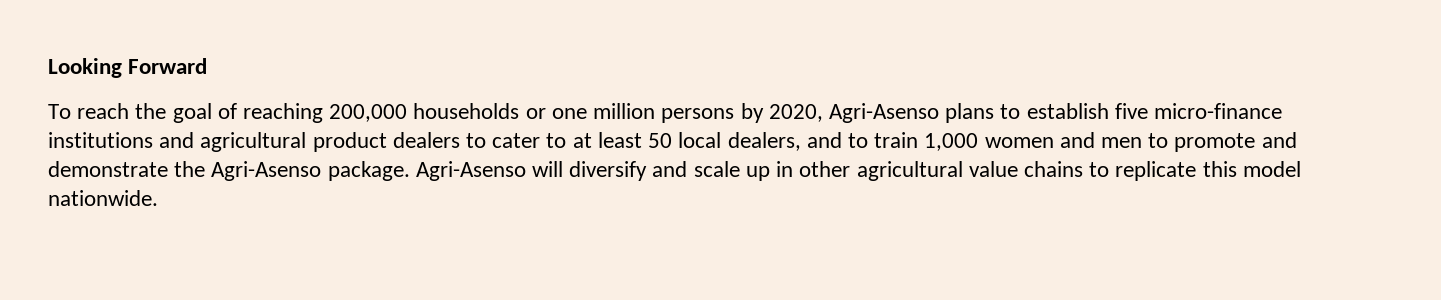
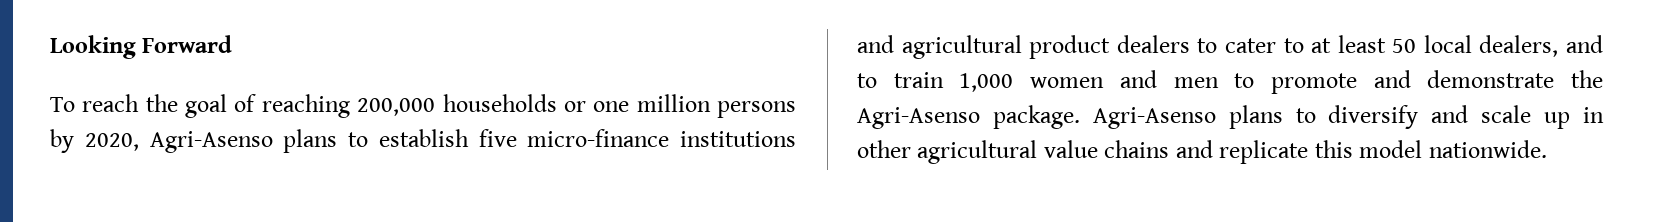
- Agri-Asenso will diversify and scale up in other agricultural value chains to replicate this model nationwide.
+ Agri-Asenso plans to diversify and scale up in other agricultural value chains and replicate this model nationwide.

